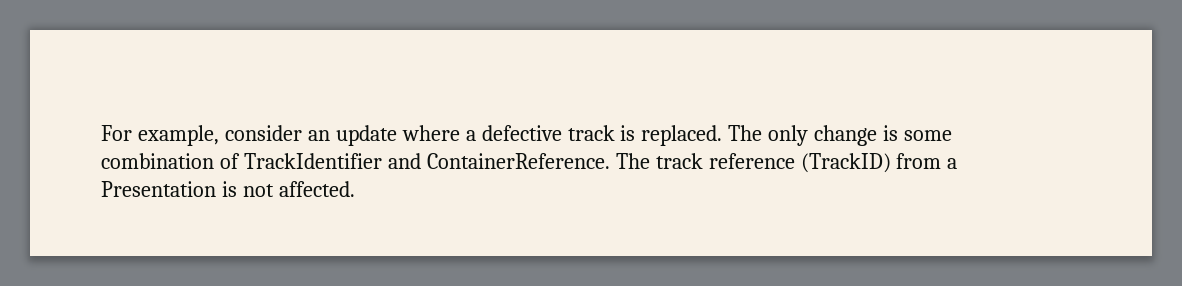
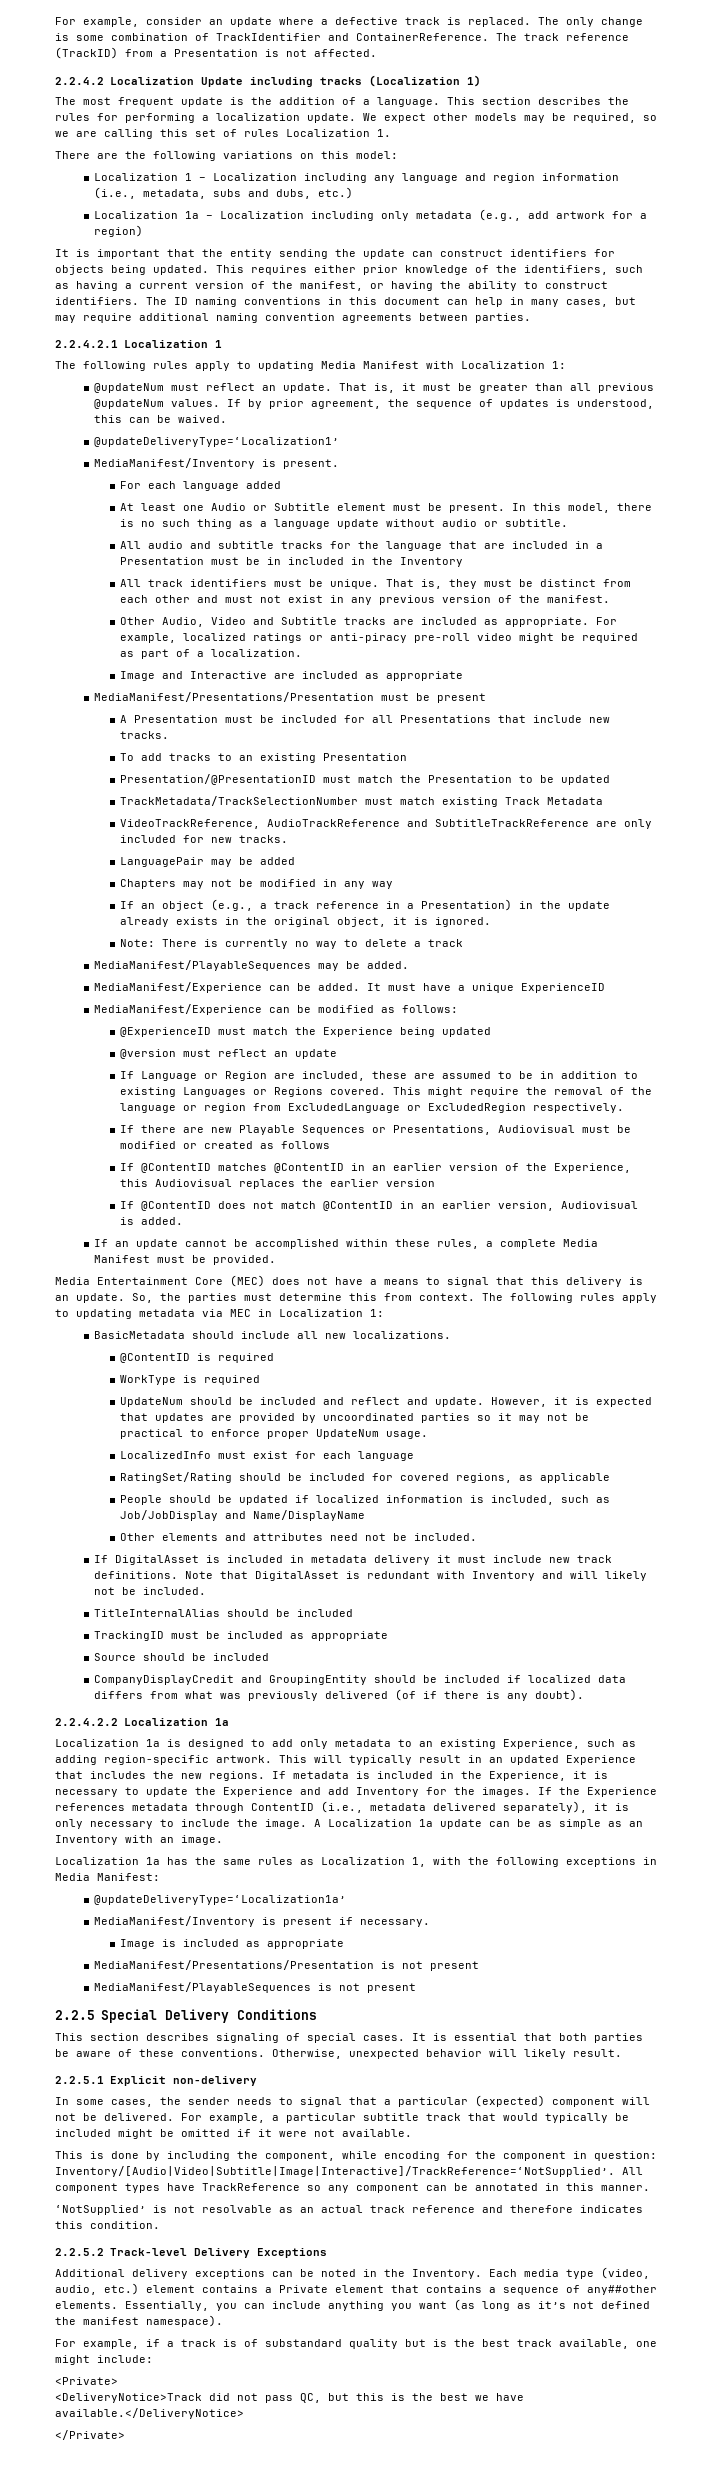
+ 2.2.4.2 Localization Update including tracks (Localization 1)
+ The most frequent update is the addition of a language. This section describes the rules for performing a localization update. We expect other models may be required, so we are calling this set of rules Localization 1.
+ There are the following variations on this model:
+ Localization 1 – Localization including any language and region information (i.e., metadata, subs and dubs, etc.)
+ Localization 1a – Localization including only metadata (e.g., add artwork for a region)
+ It is important that the entity sending the update can construct identifiers for objects being updated. This requires either prior knowledge of the identifiers, such as having a current version of the manifest, or having the ability to construct identifiers. The ID naming conventions in this document can help in many cases, but may require additional naming convention agreements between parties.
+ 2.2.4.2.1 Localization 1
+ The following rules apply to updating Media Manifest with Localization 1:
+ @updateNum must reflect an update. That is, it must be greater than all previous @updateNum values. If by prior agreement, the sequence of updates is understood, this can be waived.
+ @updateDeliveryType=‘Localization1’
+ MediaManifest/Inventory is present.
+ For each language added
+ At least one Audio or Subtitle element must be present. In this model, there is no such thing as a language update without audio or subtitle.
+ All audio and subtitle tracks for the language that are included in a Presentation must be in included in the Inventory
+ All track identifiers must be unique. That is, they must be distinct from each other and must not exist in any previous version of the manifest.
+ Other Audio, Video and Subtitle tracks are included as appropriate. For example, localized ratings or anti-piracy pre-roll video might be required as part of a localization.
+ Image and Interactive are included as appropriate
+ MediaManifest/Presentations/Presentation must be present
+ A Presentation must be included for all Presentations that include new tracks.
+ To add tracks to an existing Presentation
+ Presentation/@PresentationID must match the Presentation to be updated
+ TrackMetadata/TrackSelectionNumber must match existing Track Metadata
+ VideoTrackReference, AudioTrackReference and SubtitleTrackReference are only included for new tracks.
+ LanguagePair may be added
+ Chapters may not be modified in any way
+ If an object (e.g., a track reference in a Presentation) in the update already exists in the original object, it is ignored.
+ Note: There is currently no way to delete a track
+ MediaManifest/PlayableSequences may be added.
+ MediaManifest/Experience can be added. It must have a unique ExperienceID
+ MediaManifest/Experience can be modified as follows:
+ @ExperienceID must match the Experience being updated
+ @version must reflect an update
+ If Language or Region are included, these are assumed to be in addition to existing Languages or Regions covered. This might require the removal of the language or region from ExcludedLanguage or ExcludedRegion respectively.
+ If there are new Playable Sequences or Presentations, Audiovisual must be modified or created as follows
+ If @ContentID matches @ContentID in an earlier version of the Experience, this Audiovisual replaces the earlier version
+ If @ContentID does not match @ContentID in an earlier version, Audiovisual is added.
+ If an update cannot be accomplished within these rules, a complete Media Manifest must be provided.
+ Media Entertainment Core (MEC) does not have a means to signal that this delivery is an update. So, the parties must determine this from context. The following rules apply to updating metadata via MEC in Localization 1:
+ BasicMetadata should include all new localizations.
+ @ContentID is required
+ WorkType is required
+ UpdateNum should be included and reflect and update. However, it is expected that updates are provided by uncoordinated parties so it may not be practical to enforce proper UpdateNum usage.
+ LocalizedInfo must exist for each language
+ RatingSet/Rating should be included for covered regions, as applicable
+ People should be updated if localized information is included, such as Job/JobDisplay and Name/DisplayName
+ Other elements and attributes need not be included.
+ If DigitalAsset is included in metadata delivery it must include new track definitions. Note that DigitalAsset is redundant with Inventory and will likely not be included.
+ TitleInternalAlias should be included
+ TrackingID must be included as appropriate
+ Source should be included
+ CompanyDisplayCredit and GroupingEntity should be included if localized data differs from what was previously delivered (of if there is any doubt).
+ 2.2.4.2.2 Localization 1a
+ Localization 1a is designed to add only metadata to an existing Experience, such as adding region-specific artwork. This will typically result in an updated Experience that includes the new regions. If metadata is included in the Experience, it is necessary to update the Experience and add Inventory for the images. If the Experience references metadata through ContentID (i.e., metadata delivered separately), it is only necessary to include the image. A Localization 1a update can be as simple as an Inventory with an image.
+ Localization 1a has the same rules as Localization 1, with the following exceptions in Media Manifest:
+ @updateDeliveryType=‘Localization1a’
+ MediaManifest/Inventory is present if necessary.
+ Image is included as appropriate
+ MediaManifest/Presentations/Presentation is not present
+ MediaManifest/PlayableSequences is not present
+ 2.2.5 Special Delivery Conditions
+ This section describes signaling of special cases. It is essential that both parties be aware of these conventions. Otherwise, unexpected behavior will likely result.
+ 2.2.5.1 Explicit non-delivery
+ In some cases, the sender needs to signal that a particular (expected) component will not be delivered. For example, a particular subtitle track that would typically be included might be omitted if it were not available.
+ This is done by including the component, while encoding for the component in question: Inventory/[Audio|Video|Subtitle|Image|Interactive]/TrackReference=‘NotSupplied’. All component types have TrackReference so any component can be annotated in this manner.
+ ‘NotSupplied’ is not resolvable as an actual track reference and therefore indicates this condition.
+ 2.2.5.2 Track-level Delivery Exceptions
+ Additional delivery exceptions can be noted in the Inventory. Each media type (video, audio, etc.) element contains a Private element that contains a sequence of any##other elements. Essentially, you can include anything you want (as long as it’s not defined the manifest namespace).
+ For example, if a track is of substandard quality but is the best track available, one might include:
+ <Private>
+ <DeliveryNotice>Track did not pass QC, but this is the best we have available.</DeliveryNotice>
+ </Private>

